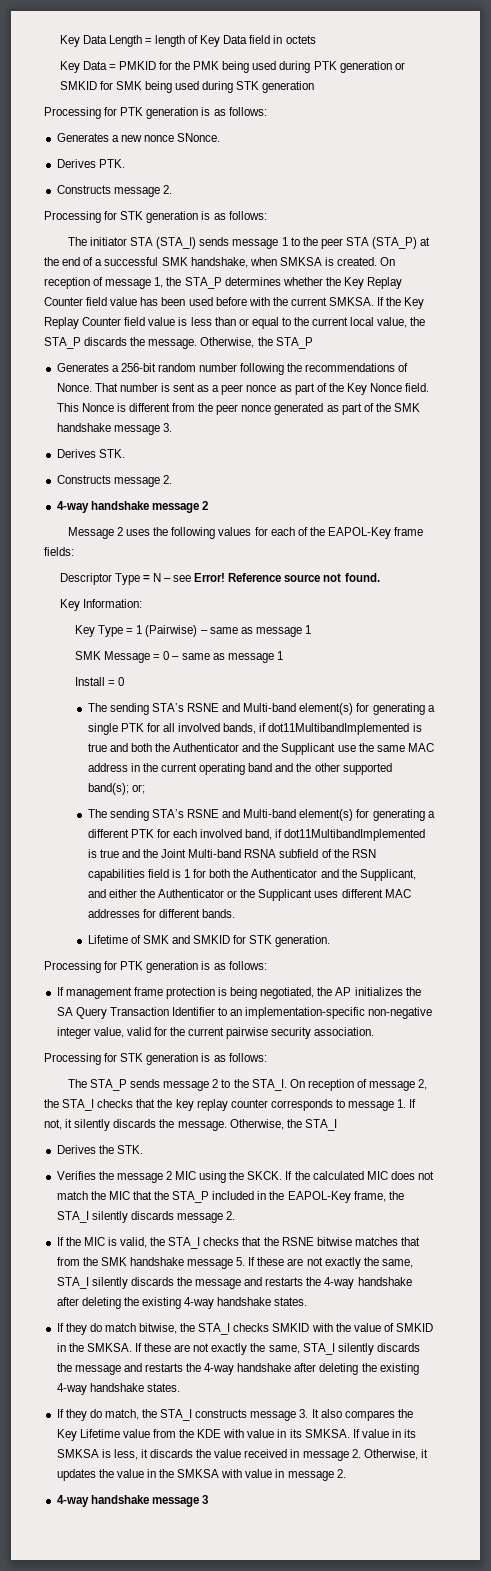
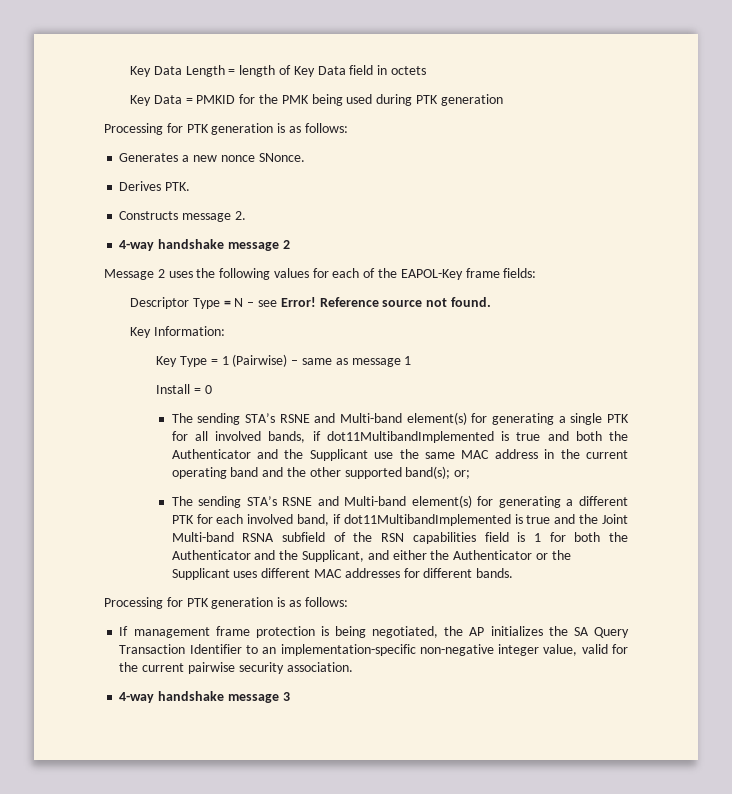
- Key Data = PMKID for the PMK being used during PTK generation or SMKID for SMK being used during STK generation
+ Key Data = PMKID for the PMK being used during PTK generation
  Derives PTK.
- Constructs message 2.
- Processing for STK generation is as follows:
- The initiator STA (STA_I) sends message 1 to the peer STA (STA_P) at the end of a successful SMK handshake, when SMKSA is created. On reception of message 1, the STA_P determines whether the Key Replay Counter field value has been used before with the current SMKSA. If the Key Replay Counter field value is less than or equal to the current local value, the STA_P discards the message. Otherwise, the STA_P
- Generates a 256-bit random number following the recommendations of Nonce. That number is sent as a peer nonce as part of the Key Nonce field. This Nonce is different from the peer nonce generated as part of the SMK handshake message 3.
- Derives STK.
- SMK Message = 0 – same as message 1
- Lifetime of SMK and SMKID for STK generation.
  If management frame protection is being negotiated, the AP initializes the SA Query Transaction Identifier to an implementation-specific non-negative integer value, valid for the current pairwise security association.
- Processing for STK generation is as follows:
- The STA_P sends message 2 to the STA_I. On reception of message 2, the STA_I checks that the key replay counter corresponds to message 1. If not, it silently discards the message. Otherwise, the STA_I
- Derives the STK.
- Verifies the message 2 MIC using the SKCK. If the calculated MIC does not match the MIC that the STA_P included in the EAPOL-Key frame, the STA_I silently discards message 2.
- If the MIC is valid, the STA_I checks that the RSNE bitwise matches that from the SMK handshake message 5. If these are not exactly the same, STA_I silently discards the message and restarts the 4-way handshake after deleting the existing 4-way handshake states.
- If they do match bitwise, the STA_I checks SMKID with the value of SMKID in the SMKSA. If these are not exactly the same, STA_I silently discards the message and restarts the 4-way handshake after deleting the existing 4-way handshake states.
- If they do match, the STA_I constructs message 3. It also compares the Key Lifetime value from the KDE with value in its SMKSA. If value in its SMKSA is less, it discards the value received in message 2. Otherwise, it updates the value in the SMKSA with value in message 2.

